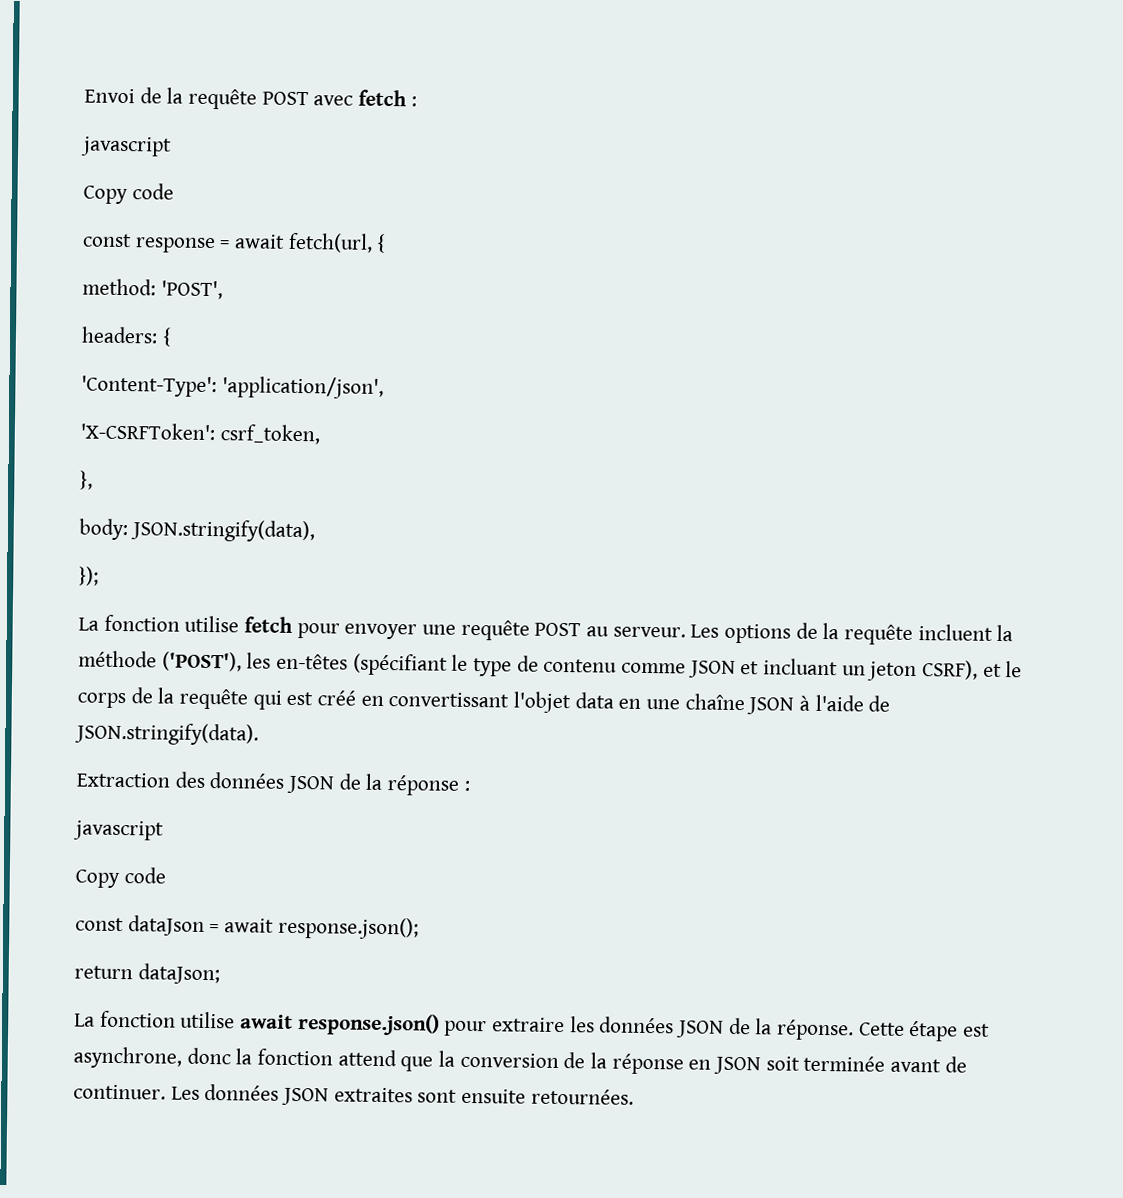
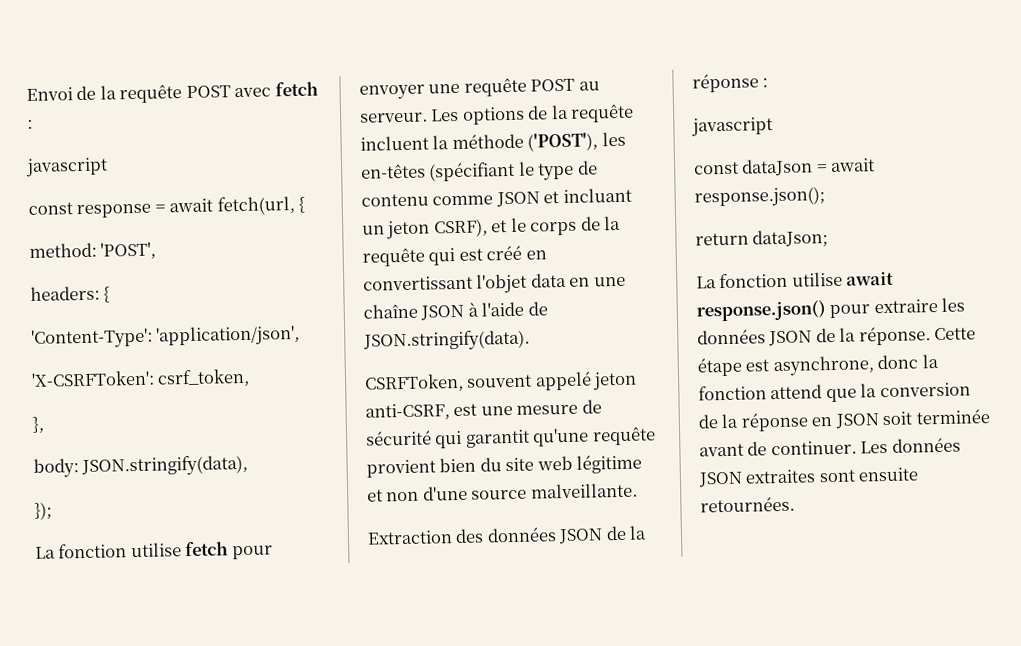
  Envoi de la requête POST avec fetch :
  javascript
- Copy code
+ CSRFToken, souvent appelé jeton anti-CSRF, est une mesure de sécurité qui garantit qu'une requête provient bien du site web légitime et non d'une source malveillante.
  Extraction des données JSON de la réponse :
  javascript
- Copy code

